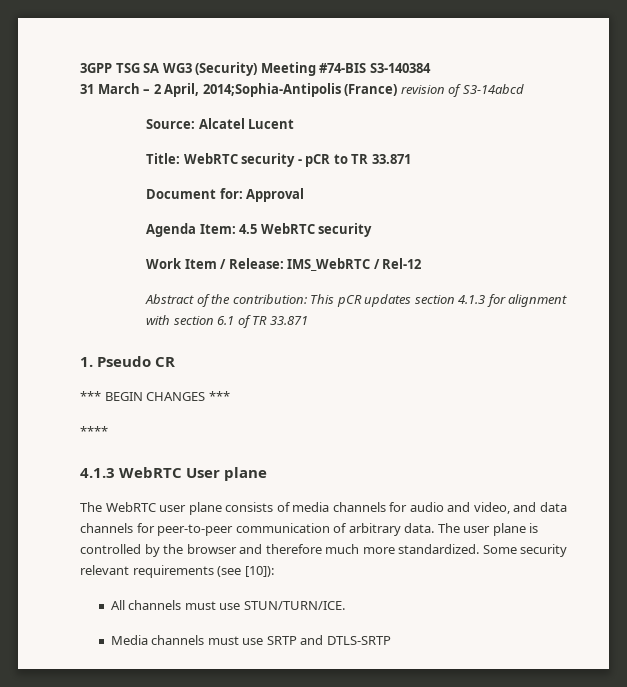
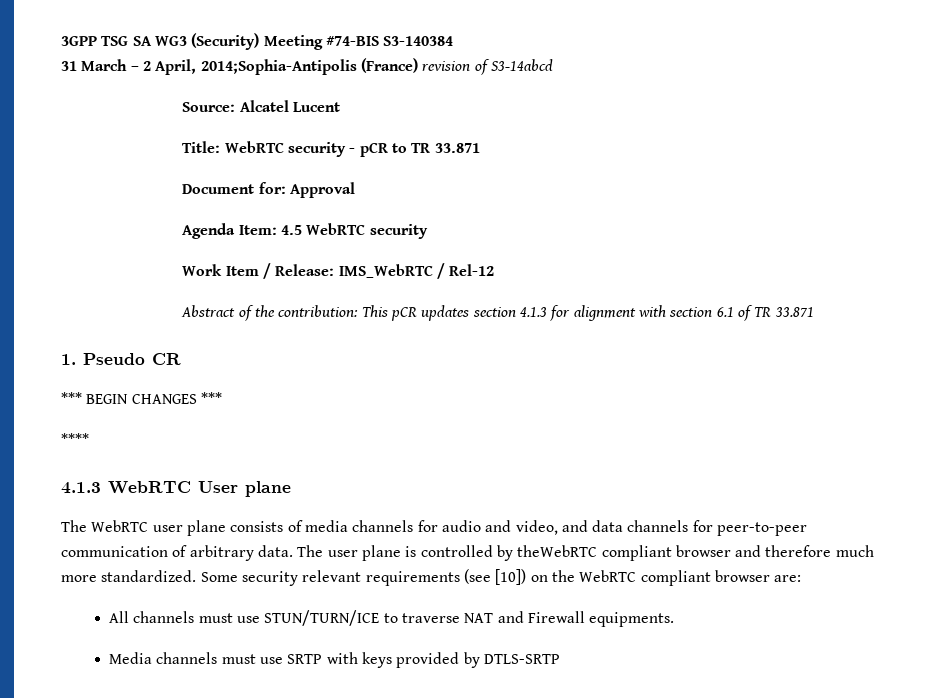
- The user plane is controlled by the browser and therefore much more standardized.
+ The user plane is controlled by theWebRTC compliant browser and therefore much more standardized.
- Some security relevant requirements (see [10]):
- All channels must use STUN/TURN/ICE.
+ Some security relevant requirements (see [10]) on the WebRTC compliant browser are:
+ All channels must use STUN/TURN/ICE to traverse NAT and Firewall equipments.
- Media channels must use SRTP and DTLS-SRTP
+ Media channels must use SRTP with keys provided by DTLS-SRTP

